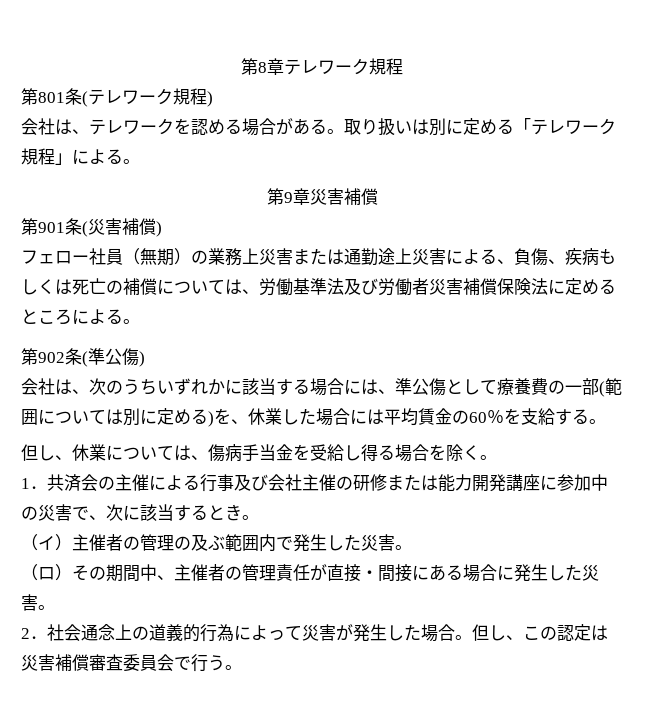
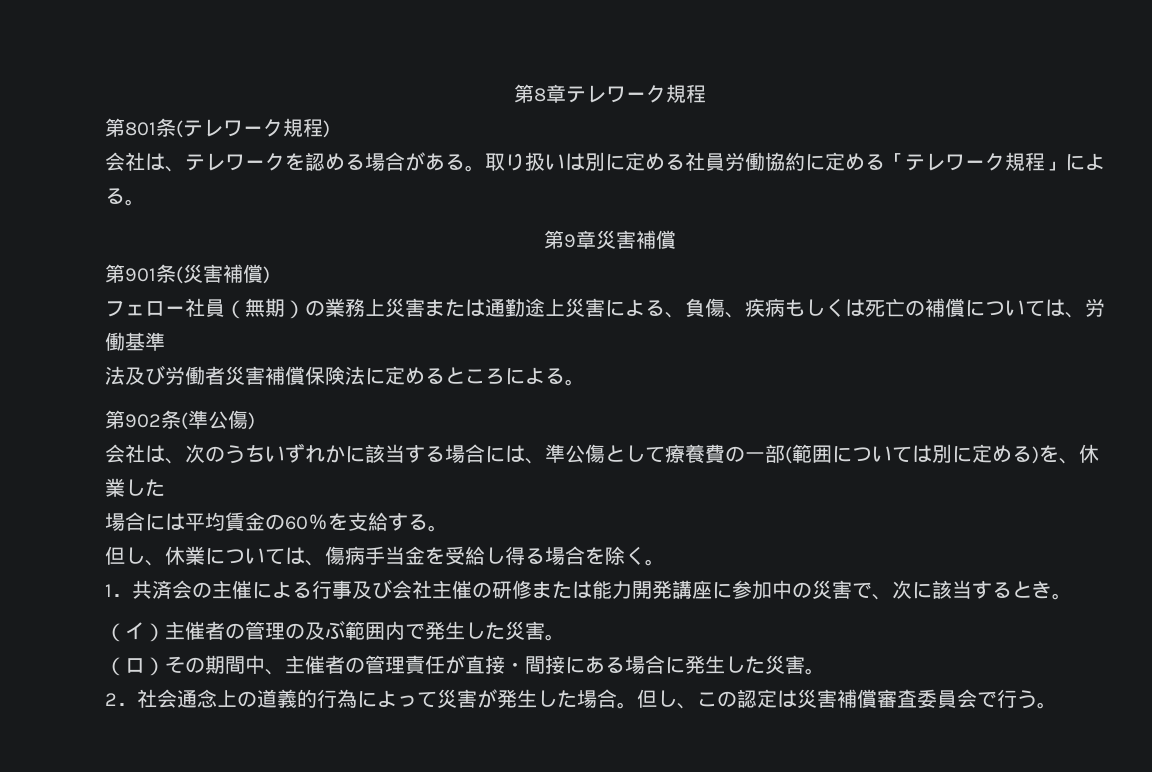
- 取り扱いは別に定める「テレワーク規程」による。
+ 取り扱いは別に定める社員労働協約に定める「テレワーク規程」による。
- フェロー社員（無期）の業務上災害または通勤途上災害による、負傷、疾病もしくは死亡の補償については、労働基準法及び労働者災害補償保険法に定めるところによる。
+ フェロー社員（無期）の業務上災害または通勤途上災害による、負傷、疾病もしくは死亡の補償については、労働基準
+ 法及び労働者災害補償保険法に定めるところによる。
- 会社は、次のうちいずれかに該当する場合には、準公傷として療養費の一部(範囲については別に定める)を、休業した場合には平均賃金の60％を支給する。
+ 会社は、次のうちいずれかに該当する場合には、準公傷として療養費の一部(範囲については別に定める)を、休業した
+ 場合には平均賃金の60％を支給する。

